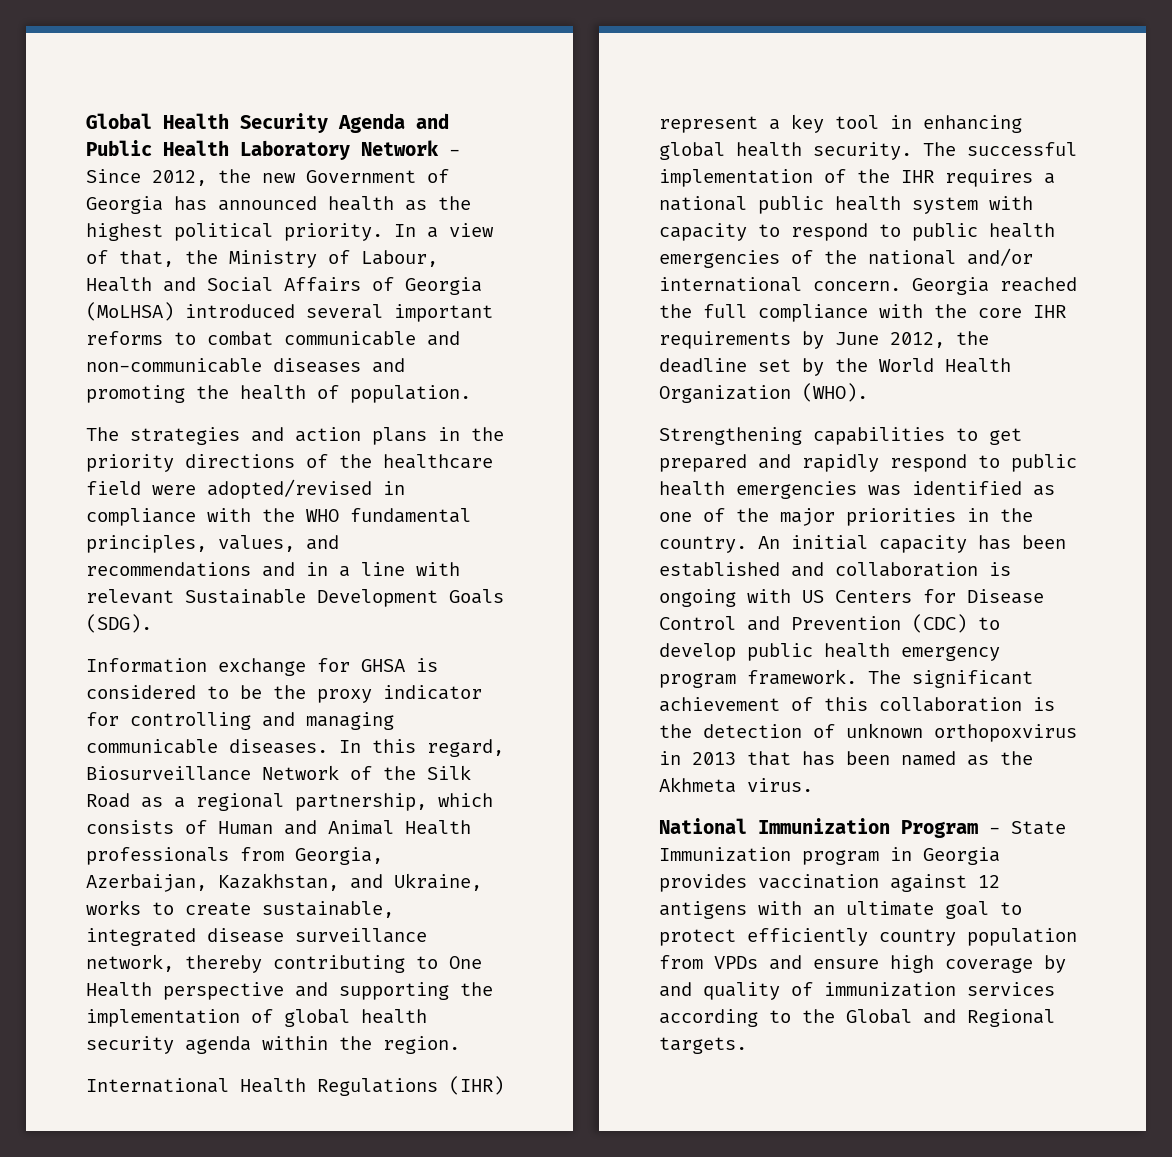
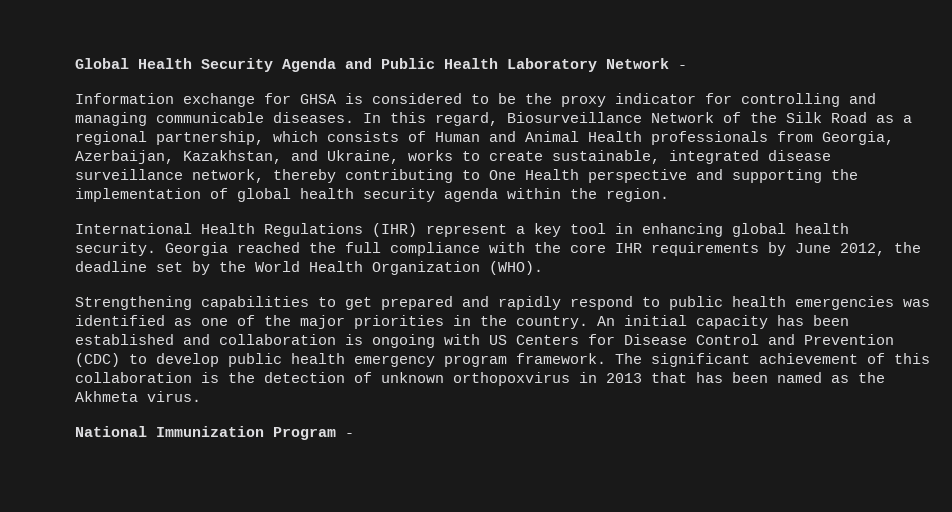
- Global Health Security Agenda and Public Health Laboratory Network - Since 2012, the new Government of Georgia has announced health as the highest political priority. In a view of that, the Ministry of Labour, Health and Social Affairs of Georgia (MoLHSA) introduced several important reforms to combat communicable and non-communicable diseases and promoting the health of population.
- The strategies and action plans in the priority directions of the healthcare field were adopted/revised in compliance with the WHO fundamental principles, values, and recommendations and in a line with relevant Sustainable Development Goals (SDG).
+ Global Health Security Agenda and Public Health Laboratory Network -
- The successful implementation of the IHR requires a national public health system with capacity to respond to public health emergencies of the national and/or international concern.
- National Immunization Program - State Immunization program in Georgia provides vaccination against 12 antigens with an ultimate goal to protect efficiently country population from VPDs and ensure high coverage by and quality of immunization services according to the Global and Regional targets.
+ National Immunization Program -

